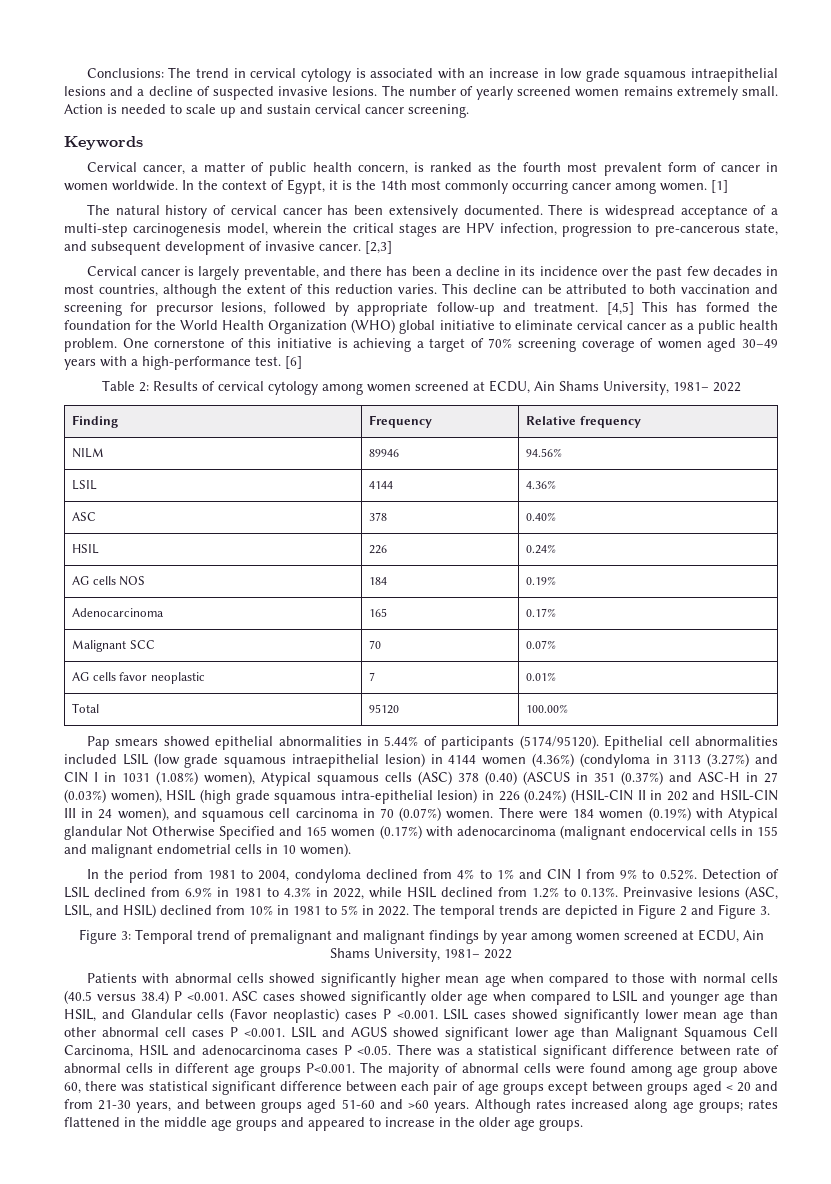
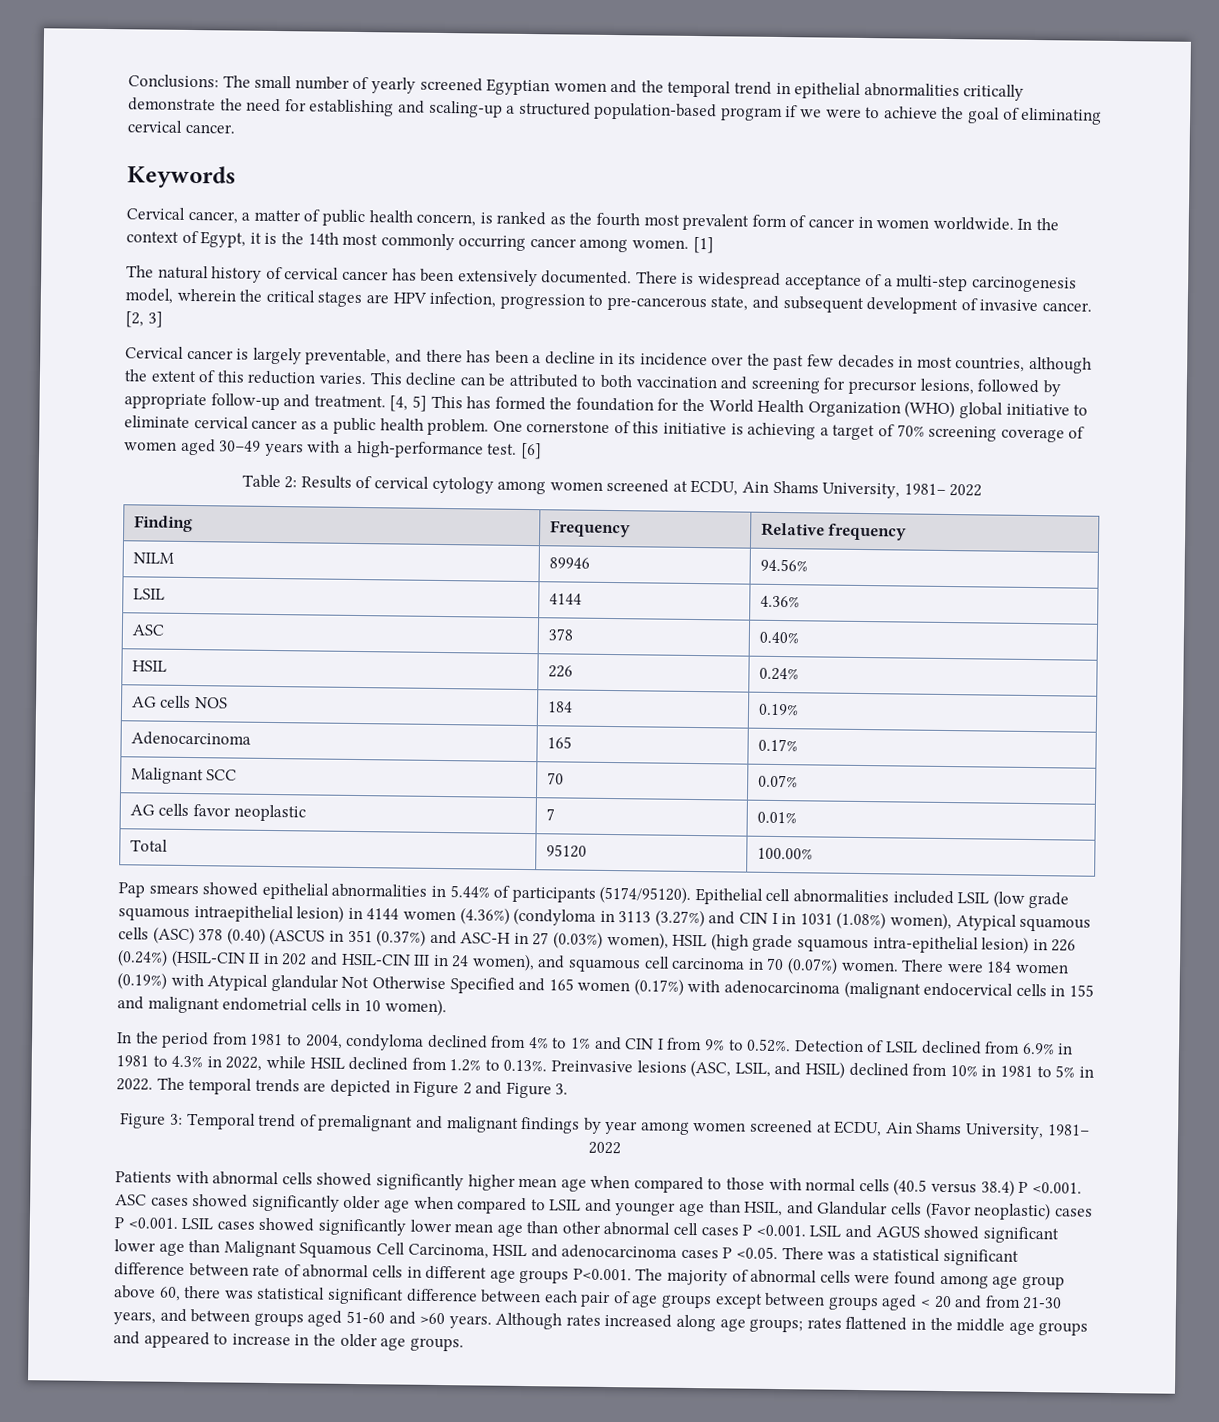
- Conclusions: The trend in cervical cytology is associated with an increase in low grade squamous intraepithelial lesions and a decline of suspected invasive lesions. The number of yearly screened women remains extremely small. Action is needed to scale up and sustain cervical cancer screening.
+ Conclusions: The small number of yearly screened Egyptian women and the temporal trend in epithelial abnormalities critically demonstrate the need for establishing and scaling-up a structured population-based program if we were to achieve the goal of eliminating cervical cancer.
- [2,3]
+ [2, 3]
- [4,5] This has formed the foundation for the World Health Organization (WHO) global initiative to eliminate cervical cancer as a public health problem.
+ [4, 5] This has formed the foundation for the World Health Organization (WHO) global initiative to eliminate cervical cancer as a public health problem.

